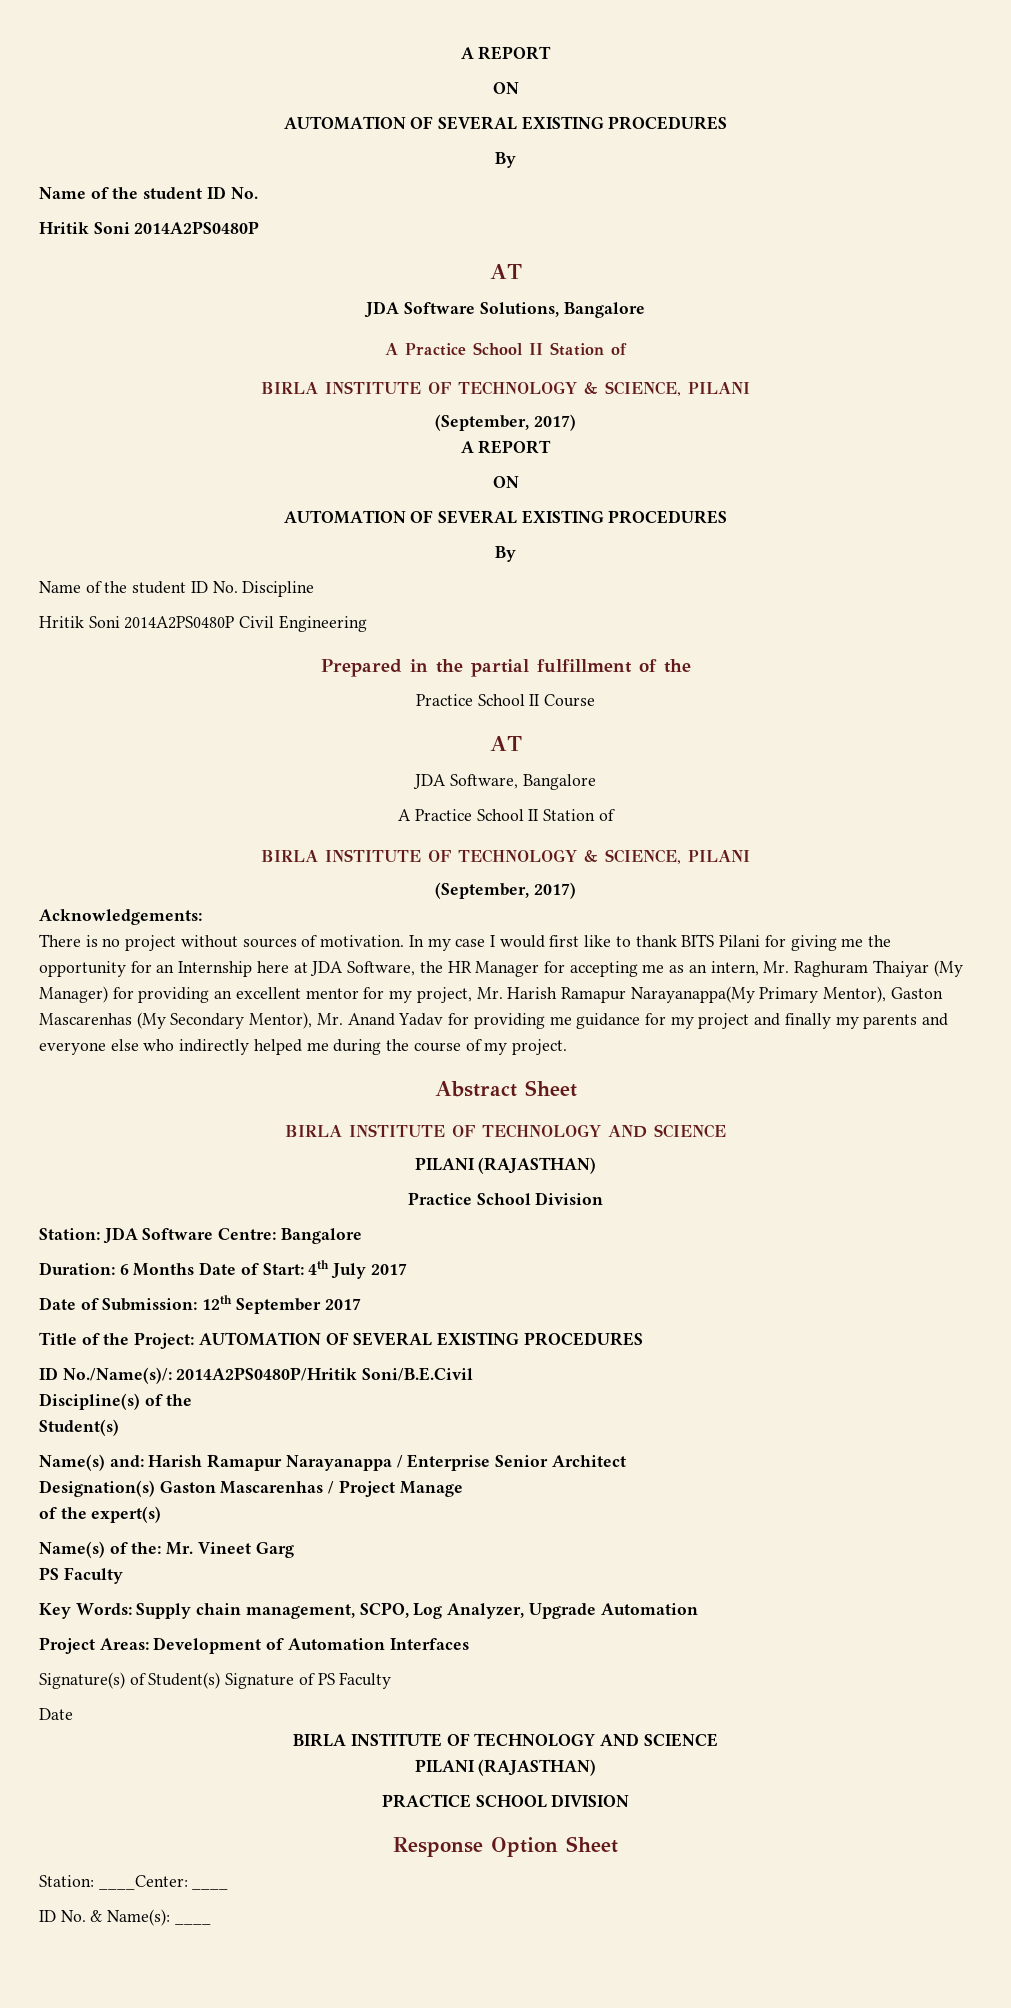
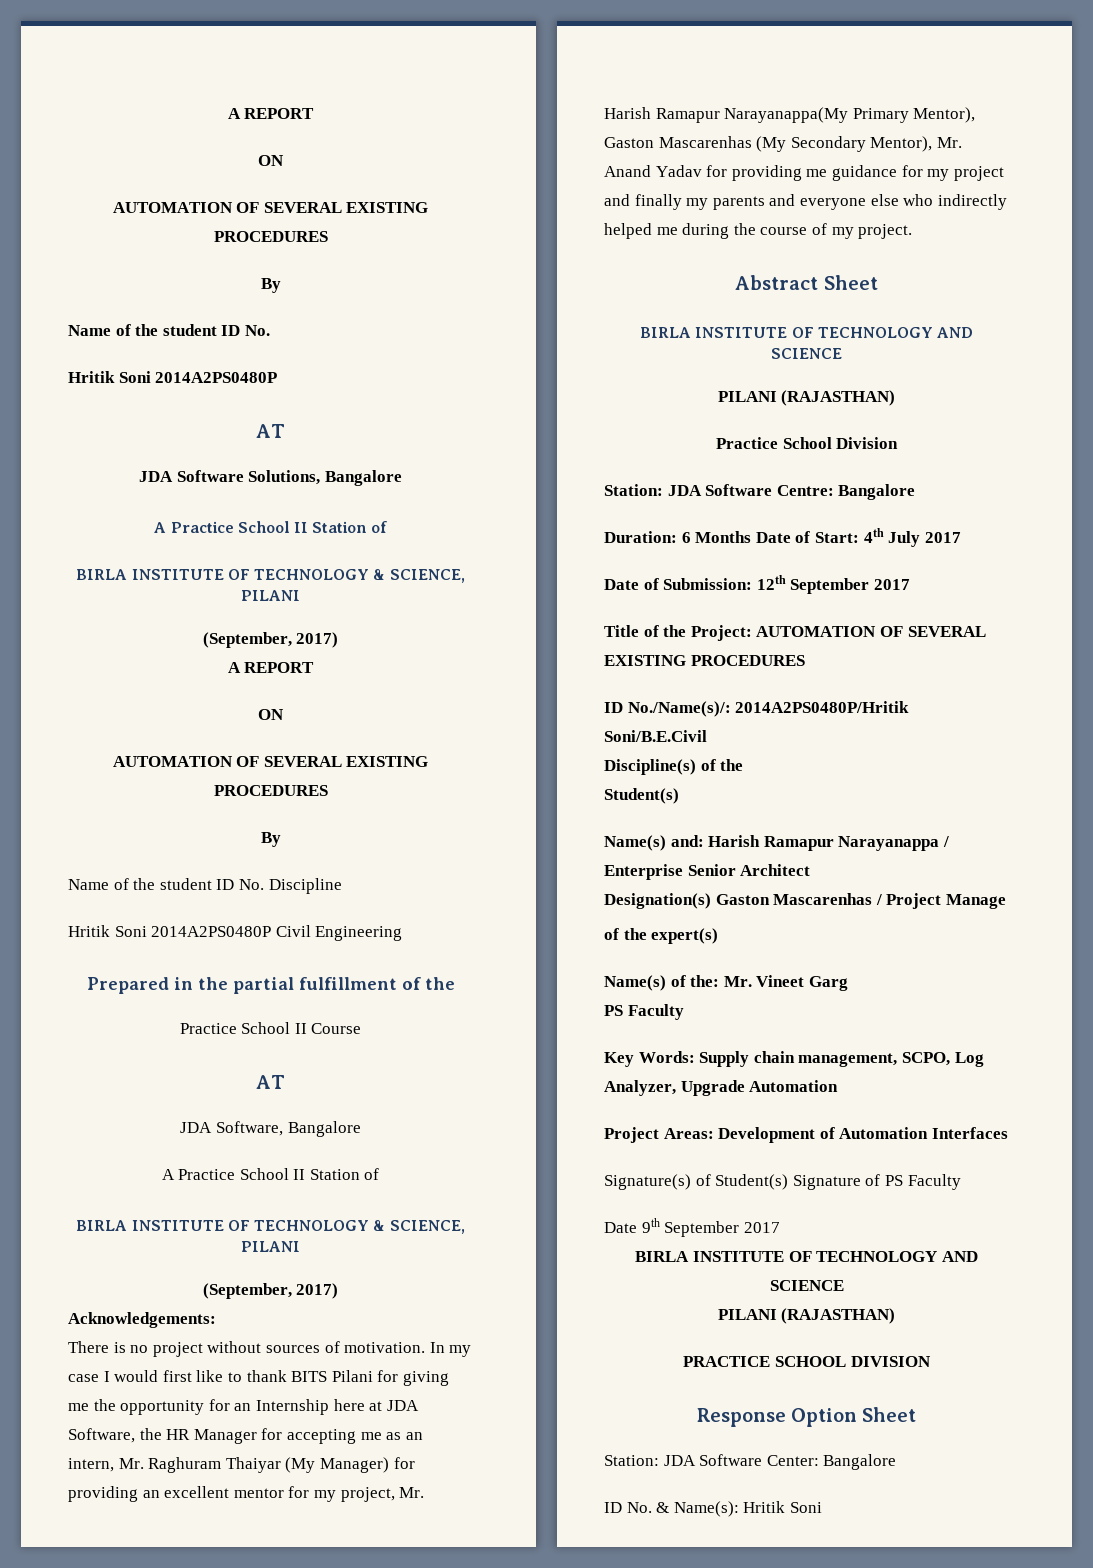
  Signature(s) of Student(s) Signature of PS Faculty
- Date
+ Date 9th September 2017
- Station: ____Center: ____
+ Station: JDA Software Center: Bangalore
- ID No. & Name(s): ____
+ ID No. & Name(s): Hritik Soni

